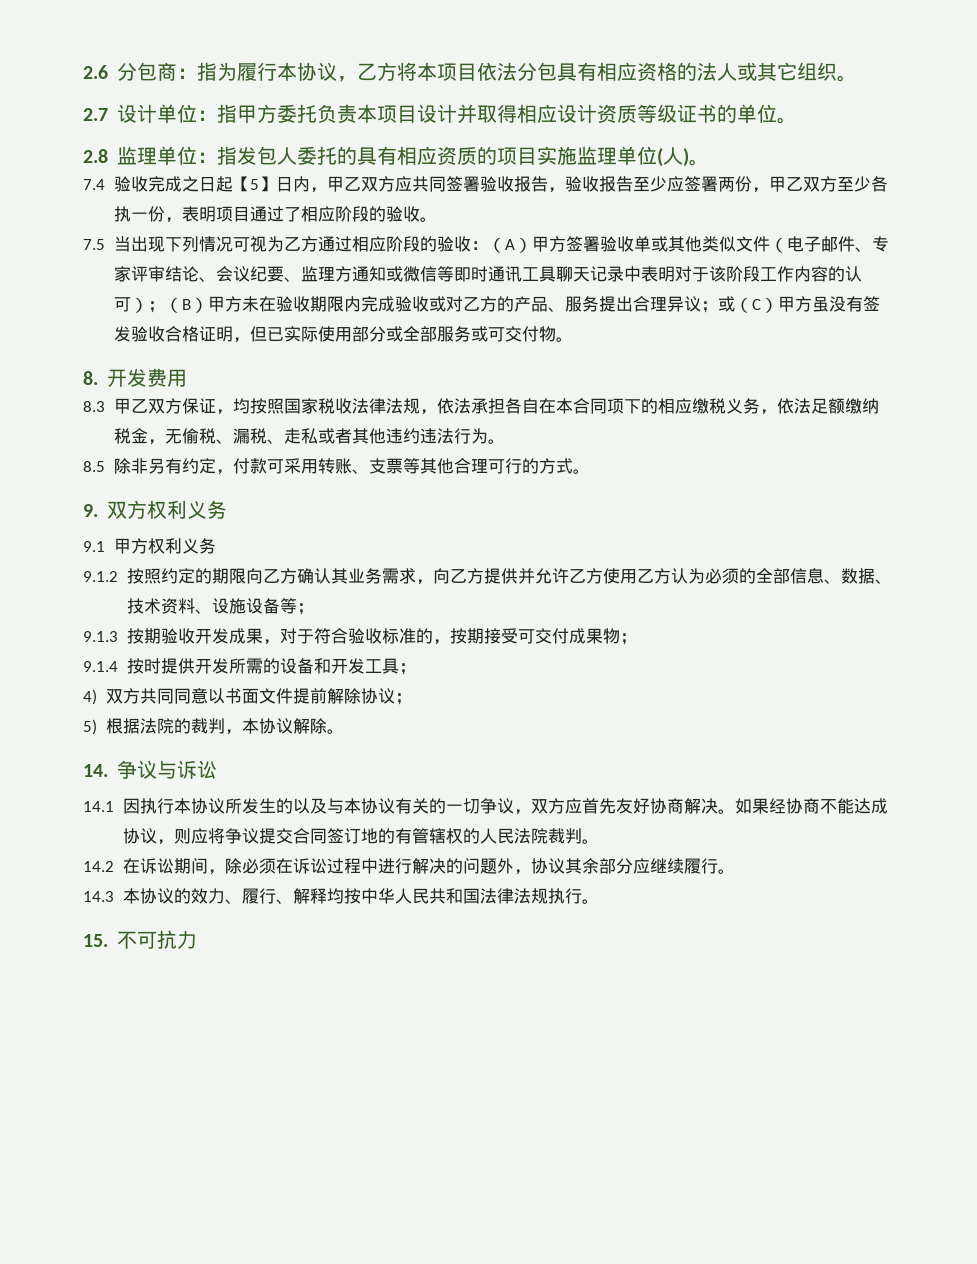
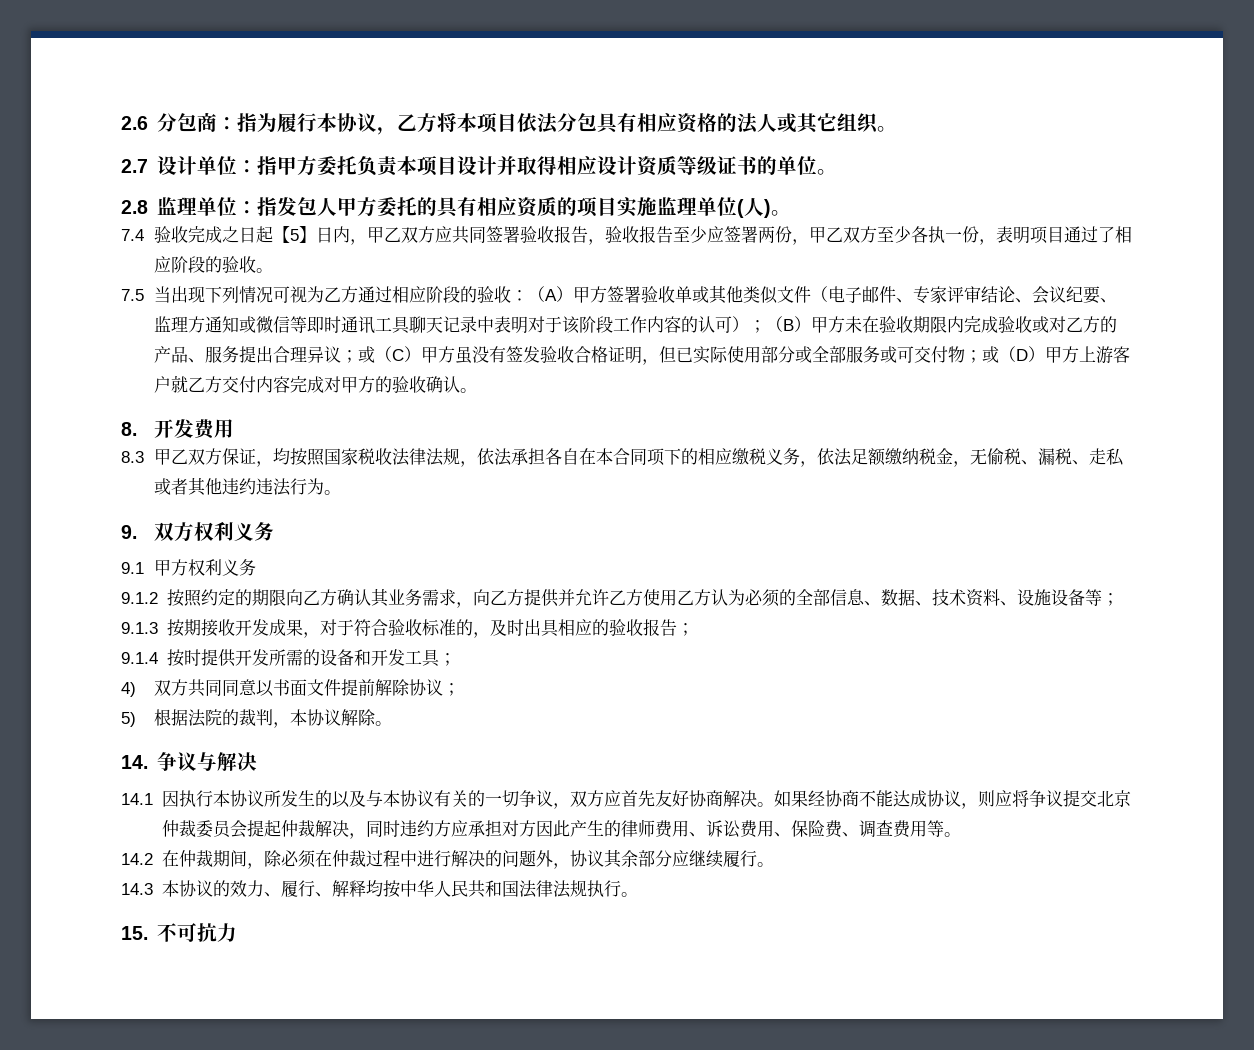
- 2.8监理单位：指发包人委托的具有相应资质的项目实施监理单位(人)。
+ 2.8监理单位：指发包人甲方委托的具有相应资质的项目实施监理单位(人)。
- 或（C）甲方虽没有签发验收合格证明，但已实际使用部分或全部服务或可交付物。
+ 或（C）甲方虽没有签发验收合格证明，但已实际使用部分或全部服务或可交付物；或（D）甲方上游客户就乙方交付内容完成对甲方的验收确认。
- 8.5除非另有约定，付款可采用转账、支票等其他合理可行的方式。
- 9.1.3按期验收开发成果，对于符合验收标准的，按期接受可交付成果物；
+ 9.1.3按期接收开发成果，对于符合验收标准的，及时出具相应的验收报告；
- 14.争议与诉讼
+ 14.争议与解决
- 如果经协商不能达成协议，则应将争议提交合同签订地的有管辖权的人民法院裁判。
+ 如果经协商不能达成协议，则应将争议提交北京仲裁委员会提起仲裁解决，同时违约方应承担对方因此产生的律师费用、诉讼费用、保险费、调查费用等。
- 14.2在诉讼期间，除必须在诉讼过程中进行解决的问题外，协议其余部分应继续履行。
+ 14.2在仲裁期间，除必须在仲裁过程中进行解决的问题外，协议其余部分应继续履行。

